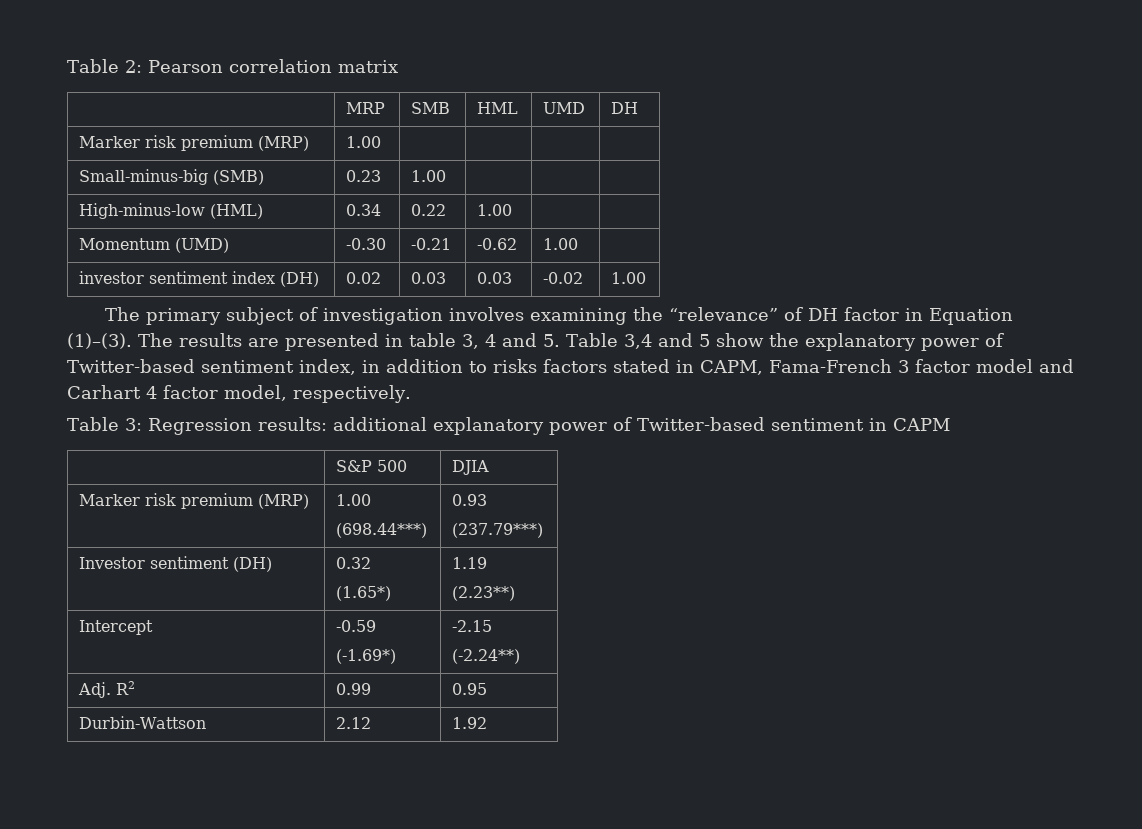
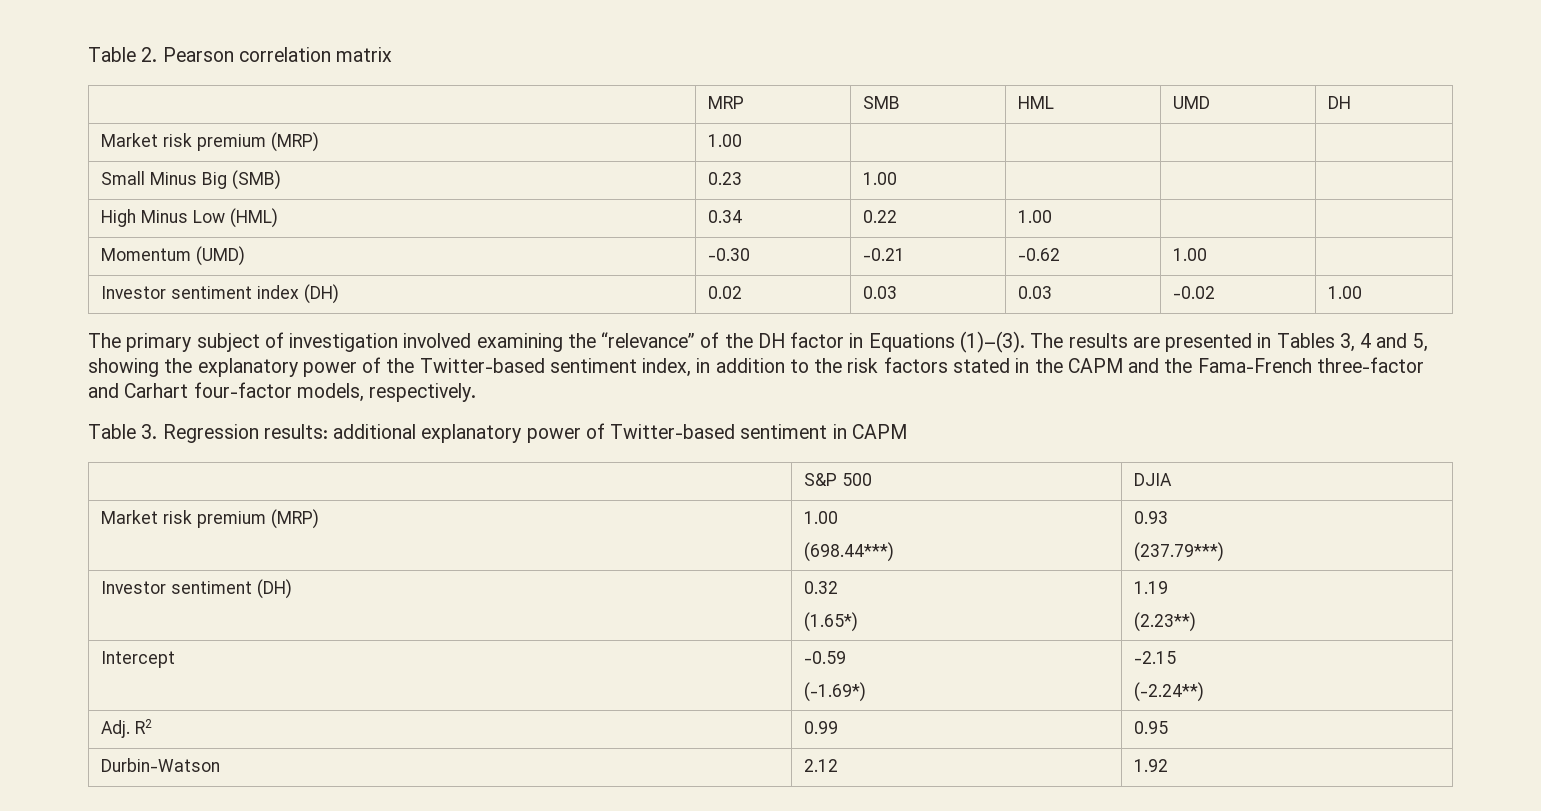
- Table 2: Pearson correlation matrix
+ Table 2. Pearson correlation matrix
- Marker risk premium (MRP) | 1.00 | | | |
+ Market risk premium (MRP) | 1.00 | | | |
- Small-minus-big (SMB) | 0.23 | 1.00 | | |
+ Small Minus Big (SMB) | 0.23 | 1.00 | | |
- High-minus-low (HML) | 0.34 | 0.22 | 1.00 | |
+ High Minus Low (HML) | 0.34 | 0.22 | 1.00 | |
- investor sentiment index (DH) | 0.02 | 0.03 | 0.03 | -0.02 | 1.00
+ Investor sentiment index (DH) | 0.02 | 0.03 | 0.03 | -0.02 | 1.00
- The primary subject of investigation involves examining the “relevance” of DH factor in Equation (1)–(3).
+ The primary subject of investigation involved examining the “relevance” of the DH factor in Equations (1)–(3).
- The results are presented in table 3, 4 and 5. Table 3,4 and 5 show the explanatory power of Twitter-based sentiment index, in addition to risks factors stated in CAPM, Fama-French 3 factor model and Carhart 4 factor model, respectively.
+ The results are presented in Tables 3, 4 and 5, showing the explanatory power of the Twitter-based sentiment index, in addition to the risk factors stated in the CAPM and the Fama-French three-factor and Carhart four-factor models, respectively.
- Table 3: Regression results: additional explanatory power of Twitter-based sentiment in CAPM
+ Table 3. Regression results: additional explanatory power of Twitter-based sentiment in CAPM
  | S&P 500 | DJIA
- Marker risk premium (MRP) | 1.00
+ Market risk premium (MRP) | 1.00
- Durbin-Wattson | 2.12 | 1.92
+ Durbin-Watson | 2.12 | 1.92

